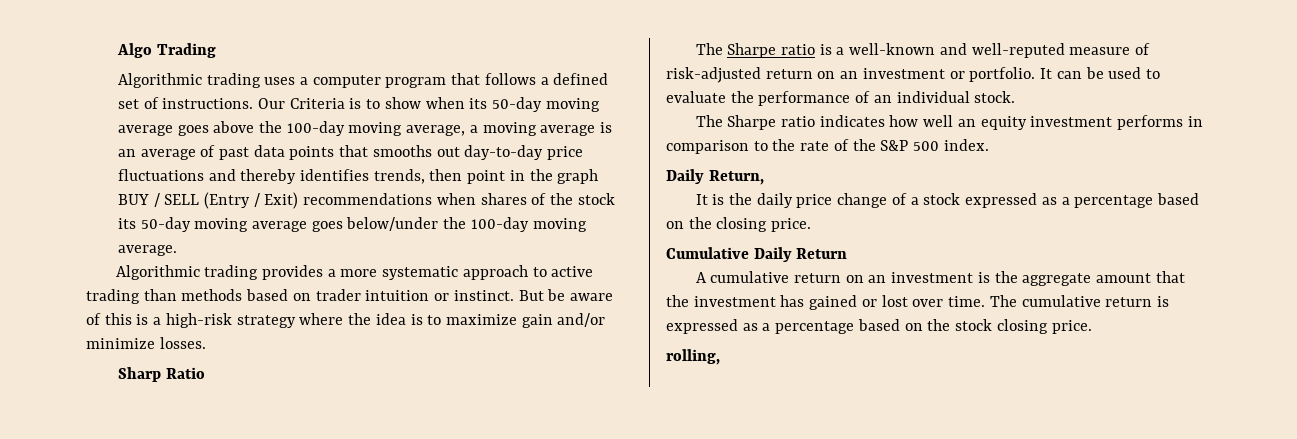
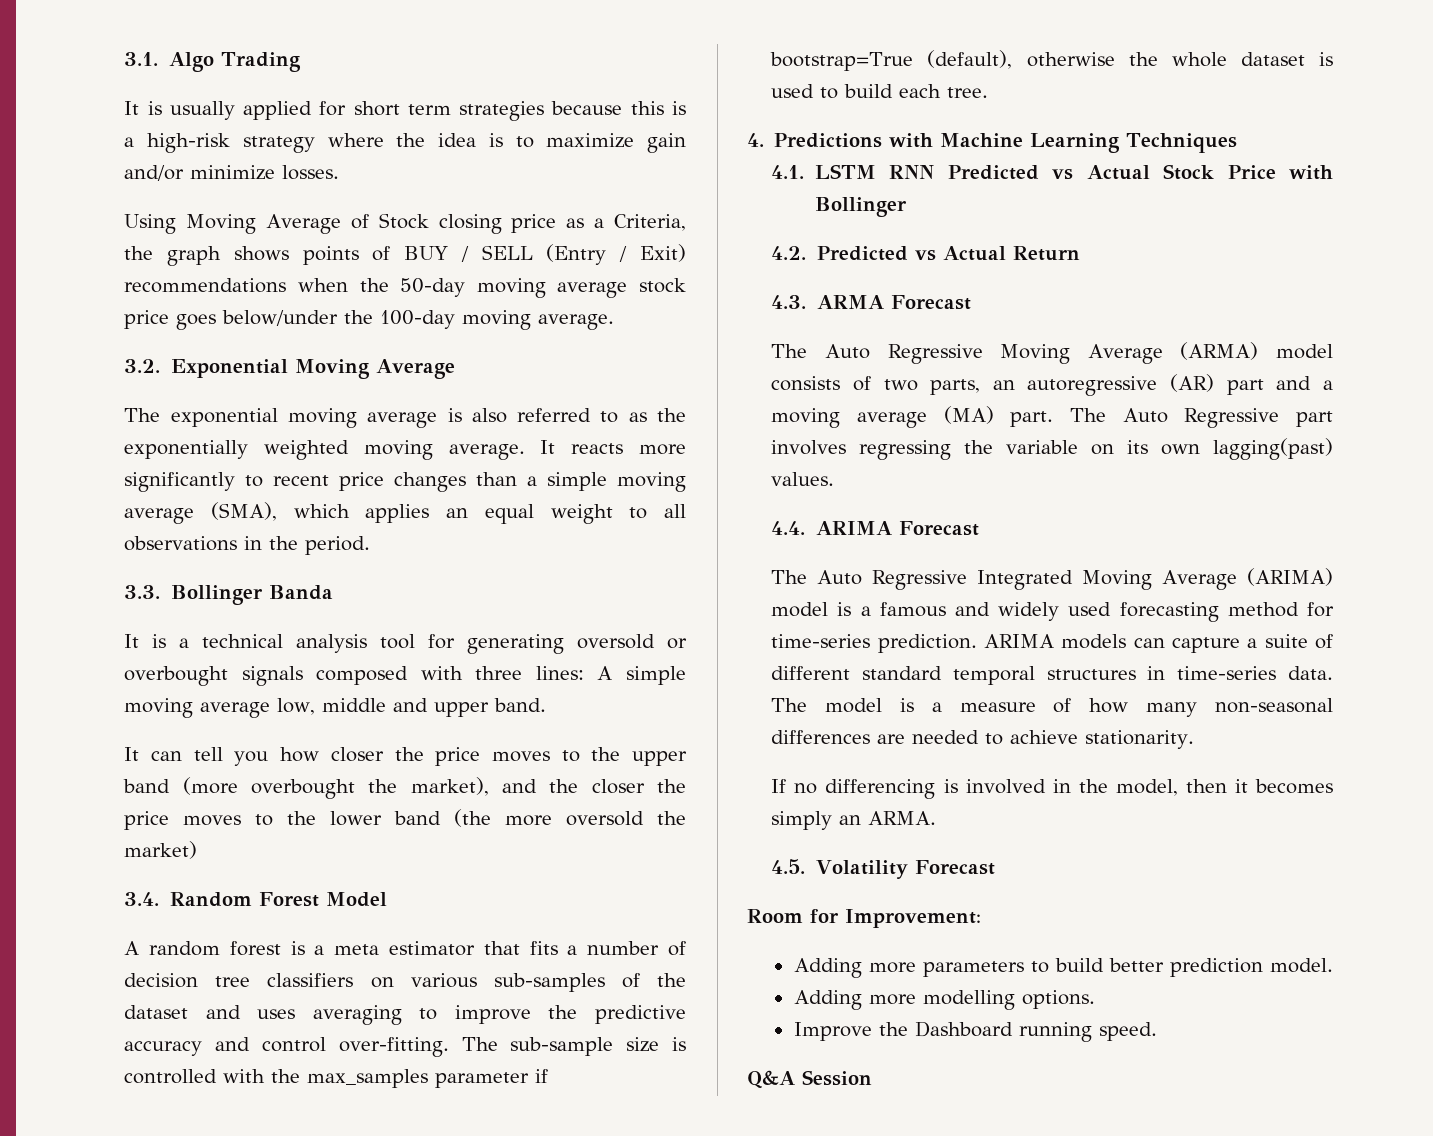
- Algo Trading
+ 3.1. Algo Trading
- Algorithmic trading uses a computer program that follows a defined set of instructions. Our Criteria is to show when its 50-day moving average goes above the 100-day moving average, a moving average is an average of past data points that smooths out day-to-day price fluctuations and thereby identifies trends, then point in the graph BUY / SELL (Entry / Exit) recommendations when shares of the stock its 50-day moving average goes below/under the 100-day moving average.
- Algorithmic trading provides a more systematic approach to active trading than methods based on trader intuition or instinct. But be aware of this is a high-risk strategy where the idea is to maximize gain and/or minimize losses.
+ It is usually applied for short term strategies because this is a high-risk strategy where the idea is to maximize gain and/or minimize losses.
- Sharp Ratio
- The Sharpe ratio is a well-known and well-reputed measure of risk-adjusted return on an investment or portfolio. It can be used to evaluate the performance of an individual stock.
- The Sharpe ratio indicates how well an equity investment performs in comparison to the rate of the S&P 500 index.
- Daily Return,
- It is the daily price change of a stock expressed as a percentage based on the closing price.
- Cumulative Daily Return
- A cumulative return on an investment is the aggregate amount that the investment has gained or lost over time. The cumulative return is expressed as a percentage based on the stock closing price.
- rolling,
+ Using Moving Average of Stock closing price as a Criteria, the graph shows points of BUY / SELL (Entry / Exit) recommendations when the 50-day moving average stock price goes below/under the 100-day moving average.
+ 3.2. Exponential Moving Average
+ The exponential moving average is also referred to as the exponentially weighted moving average. It reacts more significantly to recent price changes than a simple moving average (SMA), which applies an equal weight to all observations in the period.
+ 3.3. Bollinger Banda
+ It is a technical analysis tool for generating oversold or overbought signals composed with three lines: A simple moving average low, middle and upper band.
+ It can tell you how closer the price moves to the upper band (more overbought the market), and the closer the price moves to the lower band (the more oversold the market)
+ 3.4. Random Forest Model
+ A random forest is a meta estimator that fits a number of decision tree classifiers on various sub-samples of the dataset and uses averaging to improve the predictive accuracy and control over-fitting. The sub-sample size is controlled with the max_samples parameter if bootstrap=True (default), otherwise the whole dataset is used to build each tree.
+ 4. Predictions with Machine Learning Techniques
+ 4.1. LSTM RNN Predicted vs Actual Stock Price with Bollinger
+ 4.2. Predicted vs Actual Return
+ 4.3. ARMA Forecast
+ The Auto Regressive Moving Average (ARMA) model consists of two parts, an autoregressive (AR) part and a moving average (MA) part. The Auto Regressive part involves regressing the variable on its own lagging(past) values.
+ 4.4. ARIMA Forecast
+ The Auto Regressive Integrated Moving Average (ARIMA) model is a famous and widely used forecasting method for time-series prediction. ARIMA models can capture a suite of different standard temporal structures in time-series data. The model is a measure of how many non-seasonal differences are needed to achieve stationarity.
+ If no differencing is involved in the model, then it becomes simply an ARMA.
+ 4.5. Volatility Forecast
+ Room for Improvement:
+ Adding more parameters to build better prediction model.
+ Adding more modelling options.
+ Improve the Dashboard running speed.
+ Q&A Session

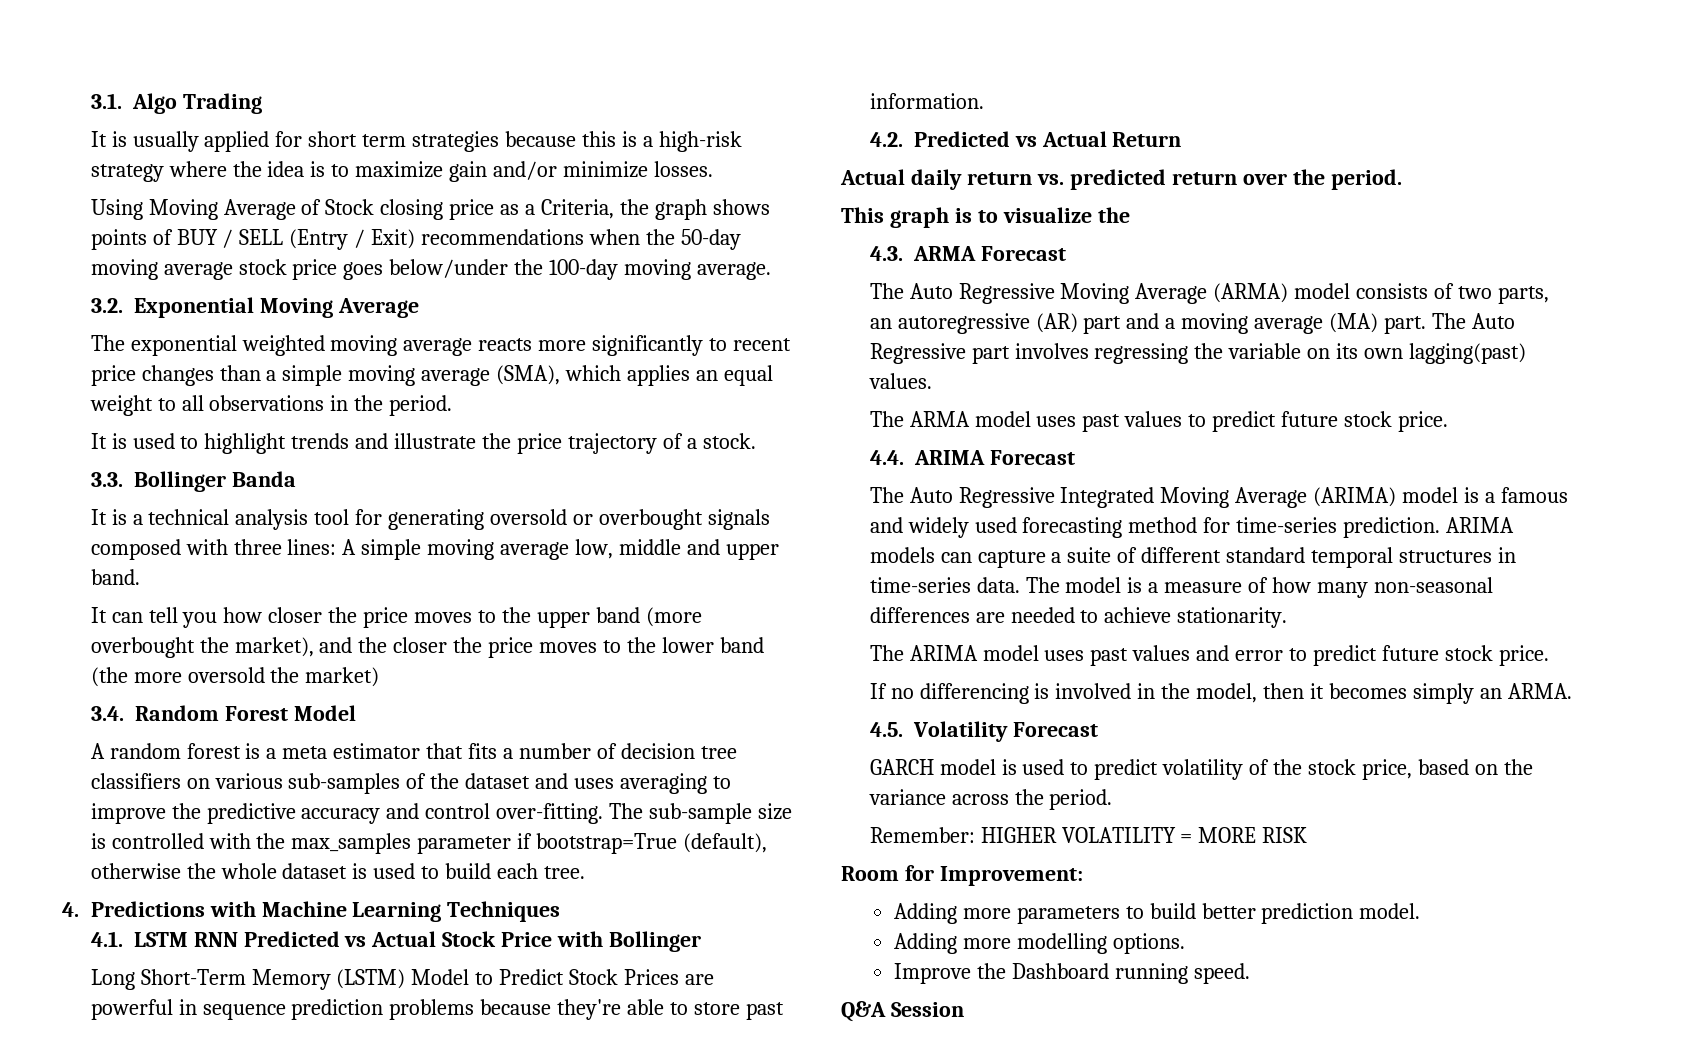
- The exponential moving average is also referred to as the exponentially weighted moving average. It reacts more significantly to recent price changes than a simple moving average (SMA), which applies an equal weight to all observations in the period.
+ The exponential weighted moving average reacts more significantly to recent price changes than a simple moving average (SMA), which applies an equal weight to all observations in the period.
+ It is used to highlight trends and illustrate the price trajectory of a stock.
+ Long Short-Term Memory (LSTM) Model to Predict Stock Prices are powerful in sequence prediction problems because they're able to store past information.
+ Actual daily return vs. predicted return over the period.
+ This graph is to visualize the
+ The ARMA model uses past values to predict future stock price.
+ The ARIMA model uses past values and error to predict future stock price.
+ GARCH model is used to predict volatility of the stock price, based on the variance across the period.
+ Remember: HIGHER VOLATILITY = MORE RISK

